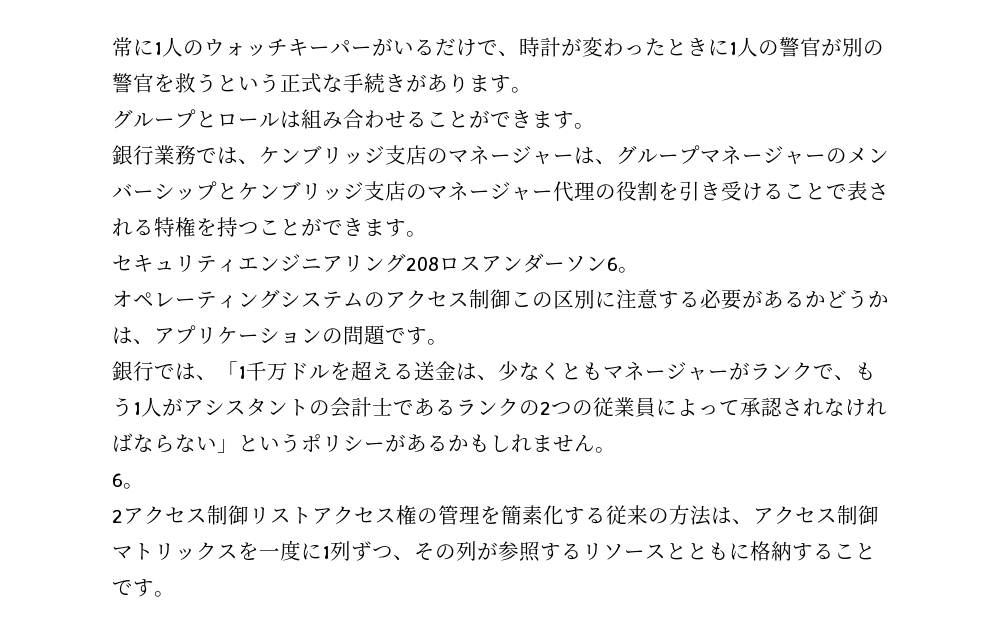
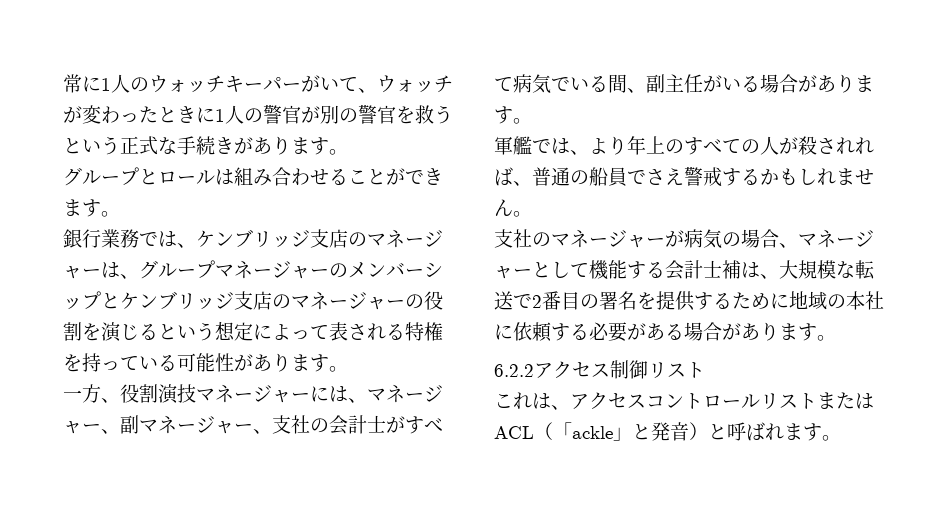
- 常に1人のウォッチキーパーがいるだけで、時計が変わったときに1人の警官が別の警官を救うという正式な手続きがあります。
+ 常に1人のウォッチキーパーがいて、ウォッチが変わったときに1人の警官が別の警官を救うという正式な手続きがあります。
- 銀行業務では、ケンブリッジ支店のマネージャーは、グループマネージャーのメンバーシップとケンブリッジ支店のマネージャー代理の役割を引き受けることで表される特権を持つことができます。
- セキュリティエンジニアリング208ロスアンダーソン6。
- オペレーティングシステムのアクセス制御この区別に注意する必要があるかどうかは、アプリケーションの問題です。
- 銀行では、「1千万ドルを超える送金は、少なくともマネージャーがランクで、もう1人がアシスタントの会計士であるランクの2つの従業員によって承認されなければならない」というポリシーがあるかもしれません。
- 6。
- 2アクセス制御リストアクセス権の管理を簡素化する従来の方法は、アクセス制御マトリックスを一度に1列ずつ、その列が参照するリソースとともに格納することです。
+ 銀行業務では、ケンブリッジ支店のマネージャーは、グループマネージャーのメンバーシップとケンブリッジ支店のマネージャーの役割を演じるという想定によって表される特権を持っている可能性があります。
+ 一方、役割演技マネージャーには、マネージャー、副マネージャー、支社の会計士がすべて病気でいる間、副主任がいる場合があります。
+ 軍艦では、より年上のすべての人が殺されれば、普通の船員でさえ警戒するかもしれません。
+ 支社のマネージャーが病気の場合、マネージャーとして機能する会計士補は、大規模な転送で2番目の署名を提供するために地域の本社に依頼する必要がある場合があります。
+ 6.2.2アクセス制御リスト
+ これは、アクセスコントロールリストまたはACL（「ackle」と発音）と呼ばれます。

